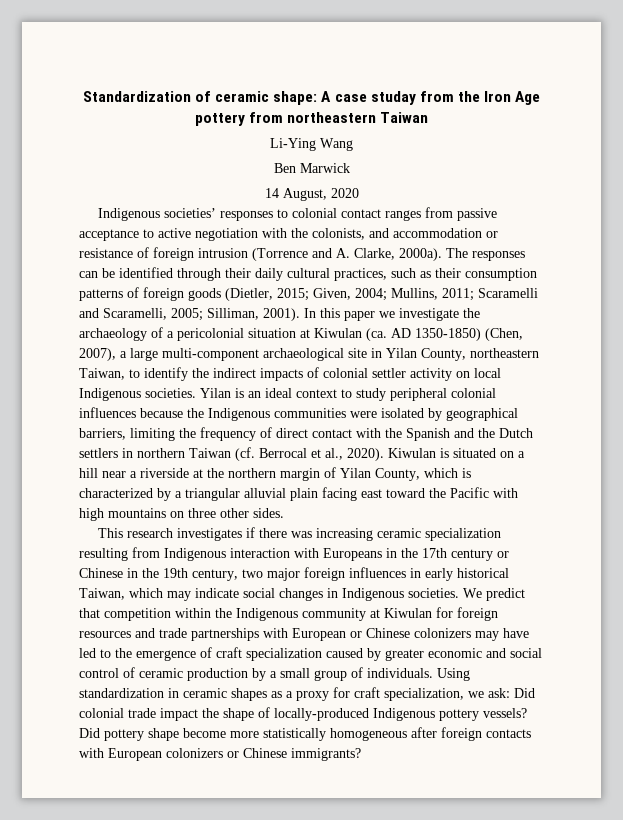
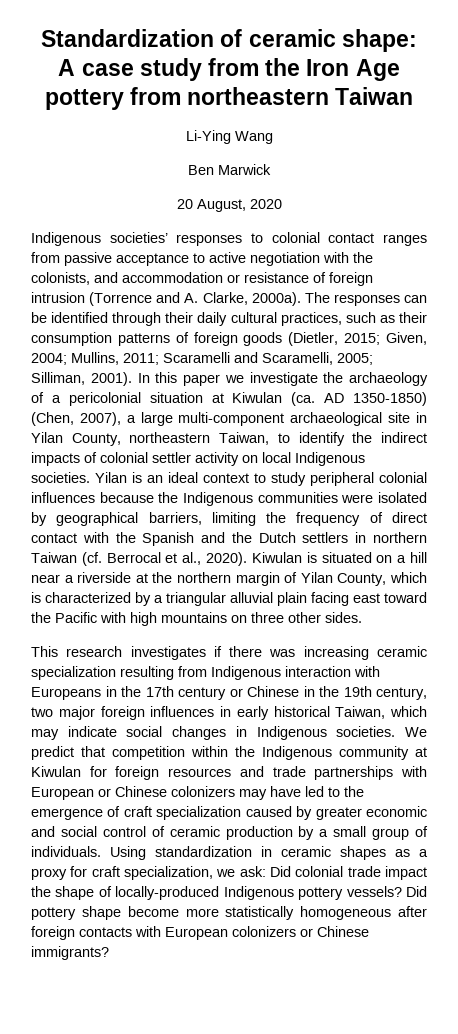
- Standardization of ceramic shape: A case studay from the Iron Age pottery from northeastern Taiwan
+ Standardization of ceramic shape: A case study from the Iron Age pottery from northeastern Taiwan
- 14 August, 2020
+ 20 August, 2020

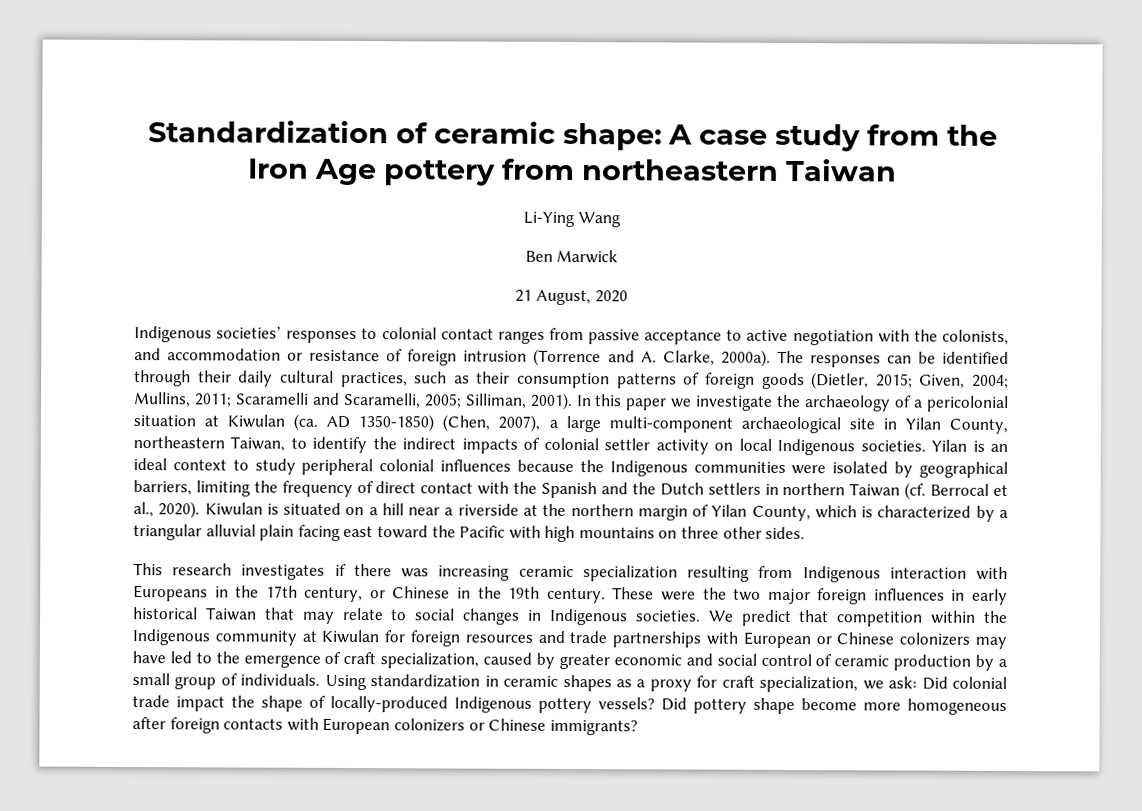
- 20 August, 2020
+ 21 August, 2020
- This research investigates if there was increasing ceramic specialization resulting from Indigenous interaction with Europeans in the 17th century or Chinese in the 19th century, two major foreign influences in early historical Taiwan, which may indicate social changes in Indigenous societies.
+ This research investigates if there was increasing ceramic specialization resulting from Indigenous interaction with Europeans in the 17th century, or Chinese in the 19th century. These were the two major foreign influences in early historical Taiwan that may relate to social changes in Indigenous societies.
- We predict that competition within the Indigenous community at Kiwulan for foreign resources and trade partnerships with European or Chinese colonizers may have led to the emergence of craft specialization caused by greater economic and social control of ceramic production by a small group of individuals.
+ We predict that competition within the Indigenous community at Kiwulan for foreign resources and trade partnerships with European or Chinese colonizers may have led to the emergence of craft specialization, caused by greater economic and social control of ceramic production by a small group of individuals.
- Did pottery shape become more statistically homogeneous after foreign contacts with European colonizers or Chinese immigrants?
+ Did pottery shape become more homogeneous after foreign contacts with European colonizers or Chinese immigrants?

